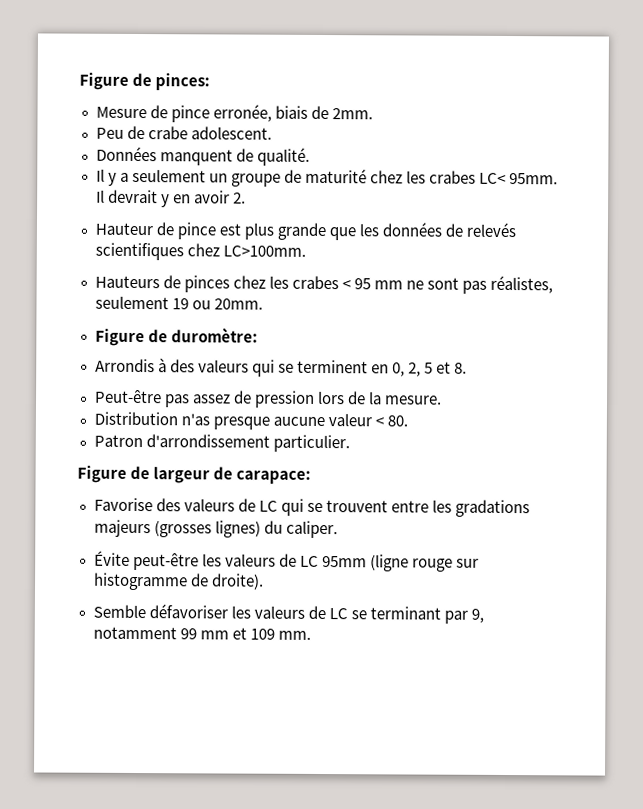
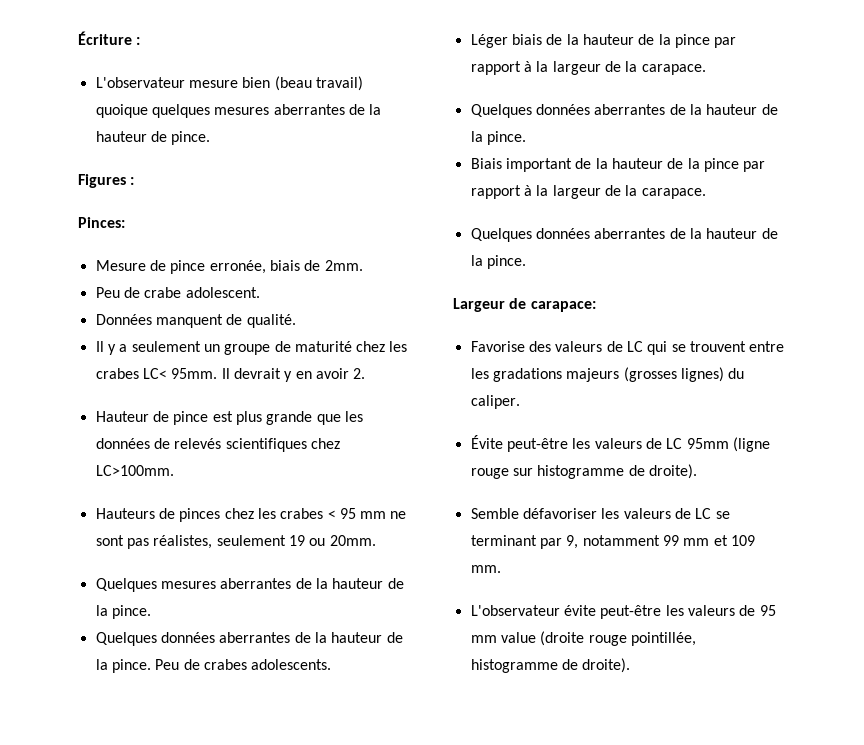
- Figure de pinces:
+ Écriture :
+ L'observateur mesure bien (beau travail) quoique quelques mesures aberrantes de la hauteur de pince.
+ Figures :
+ Pinces:
- Figure de duromètre:
- Arrondis à des valeurs qui se terminent en 0, 2, 5 et 8.
- Peut-être pas assez de pression lors de la mesure.
- Distribution n'as presque aucune valeur < 80.
- Patron d'arrondissement particulier.
- Figure de largeur de carapace:
+ Quelques mesures aberrantes de la hauteur de la pince.
+ Quelques données aberrantes de la hauteur de la pince. Peu de crabes adolescents.
+ Léger biais de la hauteur de la pince par rapport à la largeur de la carapace.
+ Quelques données aberrantes de la hauteur de la pince.
+ Biais important de la hauteur de la pince par rapport à la largeur de la carapace.
+ Quelques données aberrantes de la hauteur de la pince.
+ Largeur de carapace:
+ L'observateur évite peut-être les valeurs de 95 mm value (droite rouge pointillée, histogramme de droite).

